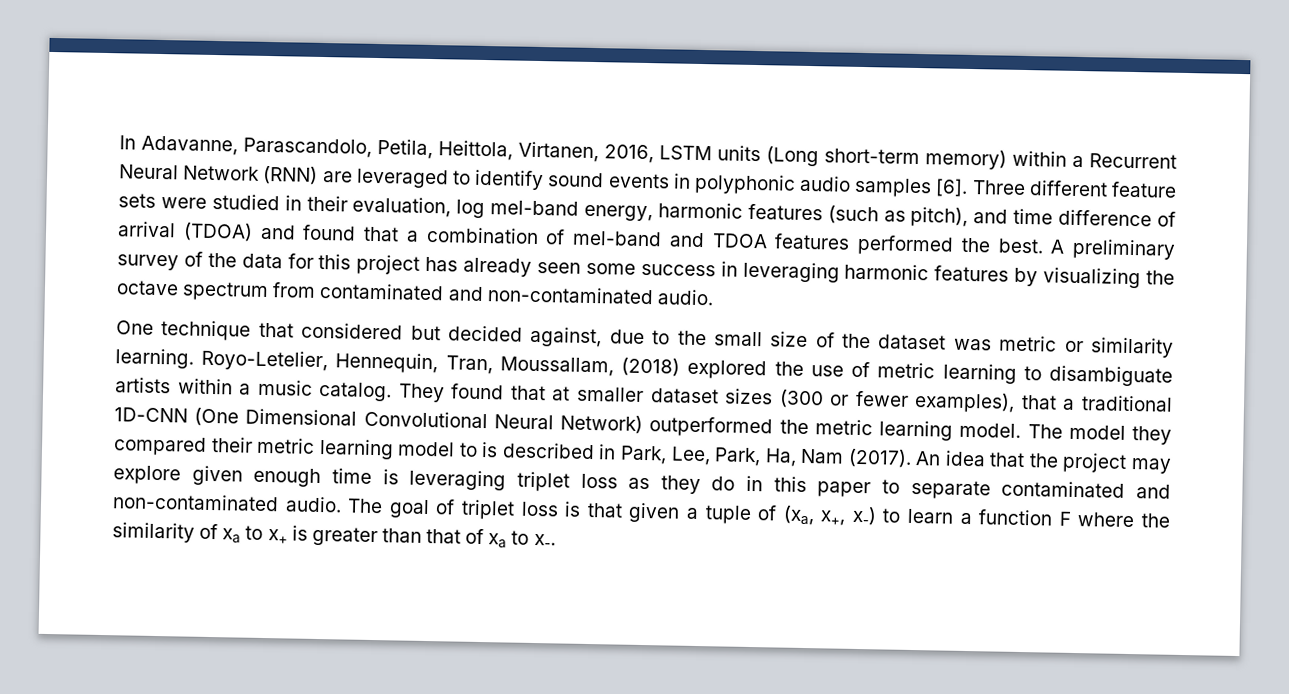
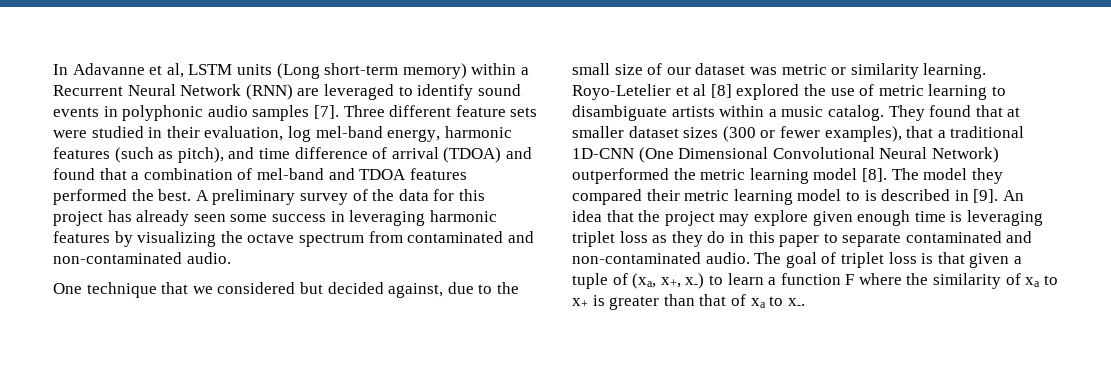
- In Adavanne, Parascandolo, Petila, Heittola, Virtanen, 2016, LSTM units (Long short-term memory) within a Recurrent Neural Network (RNN) are leveraged to identify sound events in polyphonic audio samples [6].
+ In Adavanne et al, LSTM units (Long short-term memory) within a Recurrent Neural Network (RNN) are leveraged to identify sound events in polyphonic audio samples [7].
- One technique that considered but decided against, due to the small size of the dataset was metric or similarity learning.
+ One technique that we considered but decided against, due to the small size of our dataset was metric or similarity learning.
- Royo-Letelier, Hennequin, Tran, Moussallam, (2018) explored the use of metric learning to disambiguate artists within a music catalog.
+ Royo-Letelier et al [8] explored the use of metric learning to disambiguate artists within a music catalog.
- They found that at smaller dataset sizes (300 or fewer examples), that a traditional 1D-CNN (One Dimensional Convolutional Neural Network) outperformed the metric learning model.
+ They found that at smaller dataset sizes (300 or fewer examples), that a traditional 1D-CNN (One Dimensional Convolutional Neural Network) outperformed the metric learning model [8].
- The model they compared their metric learning model to is described in Park, Lee, Park, Ha, Nam (2017).
+ The model they compared their metric learning model to is described in [9].

